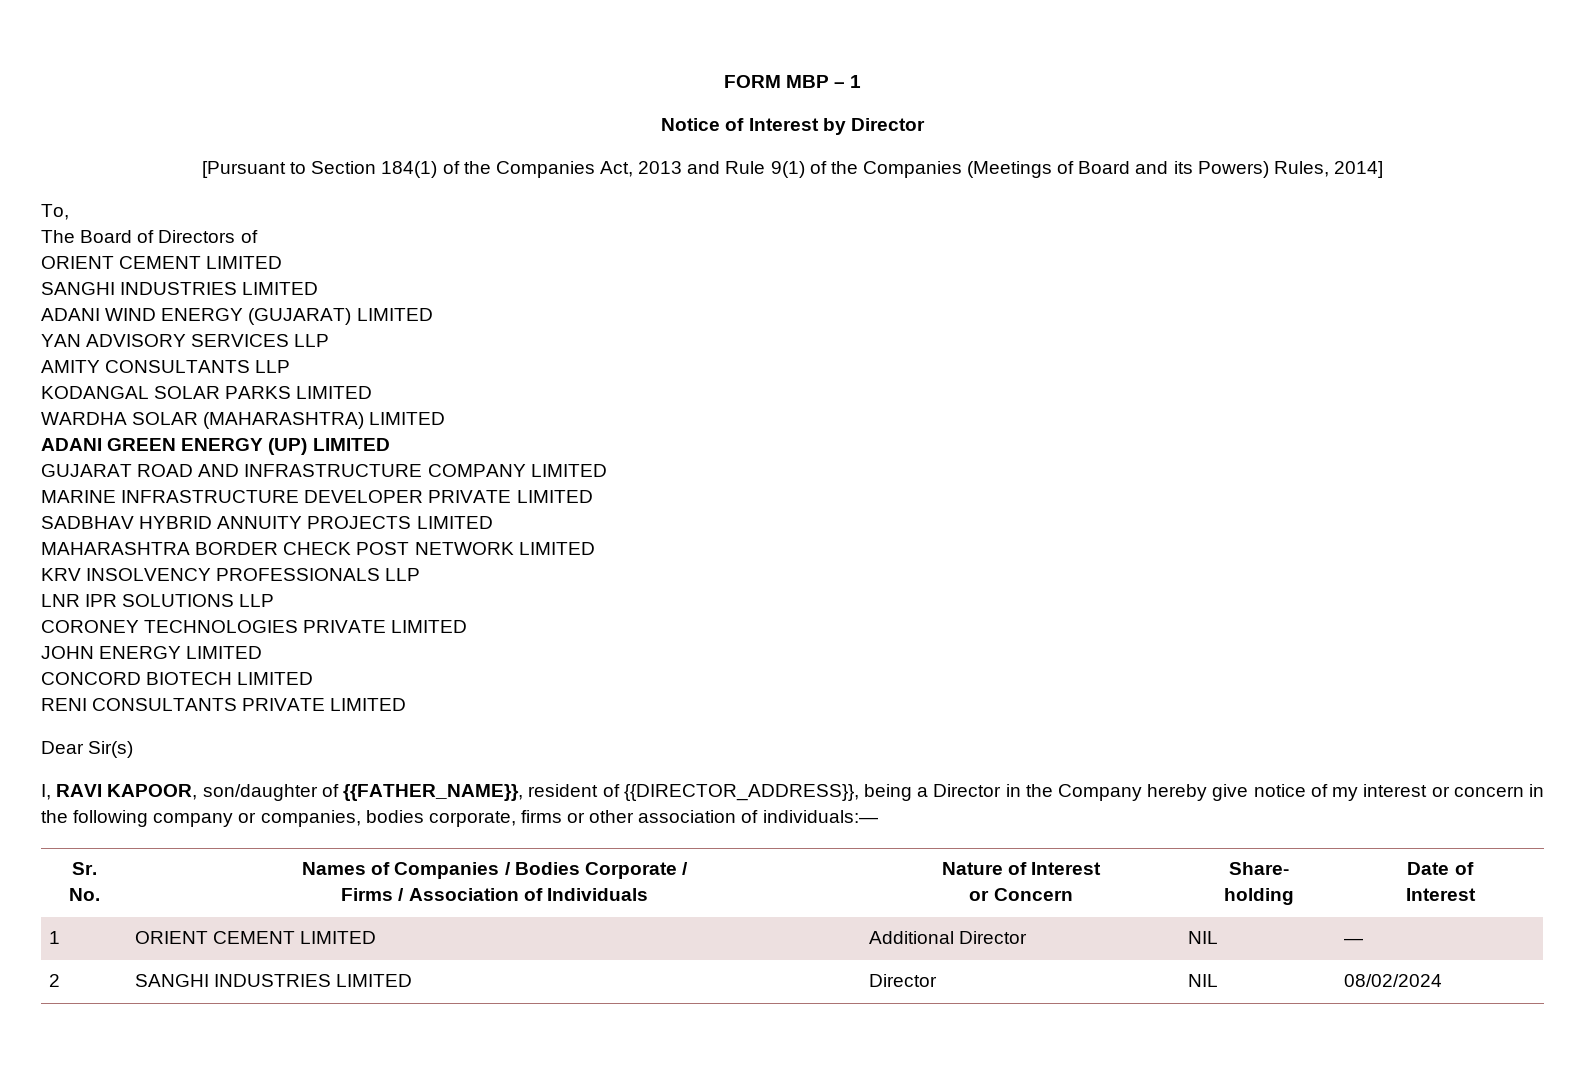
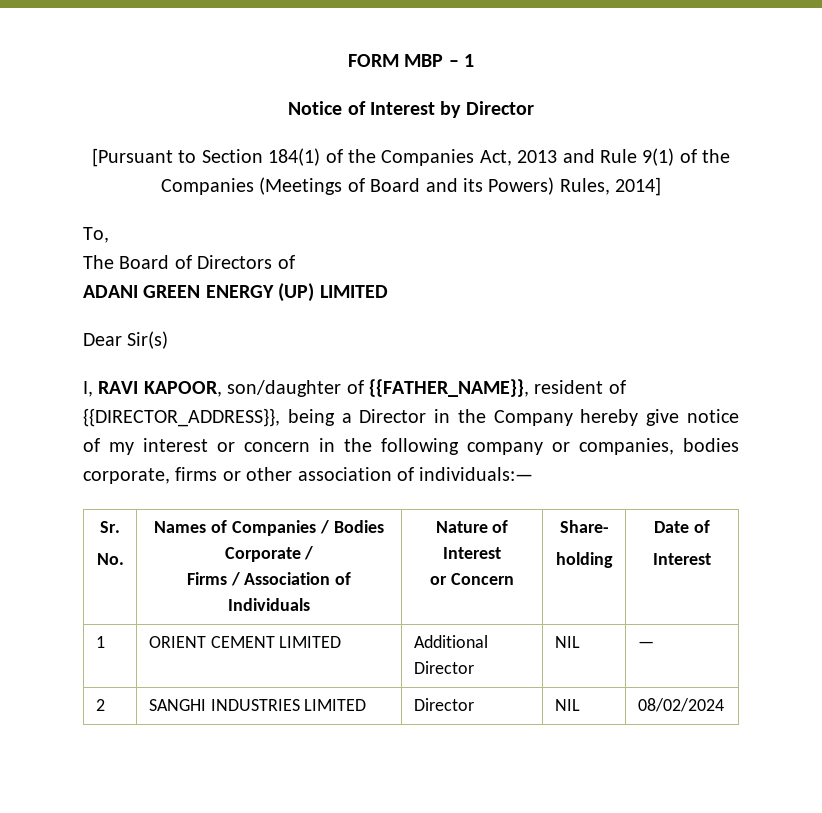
  The Board of Directors of
- ORIENT CEMENT LIMITED
- SANGHI INDUSTRIES LIMITED
- ADANI WIND ENERGY (GUJARAT) LIMITED
- YAN ADVISORY SERVICES LLP
- AMITY CONSULTANTS LLP
- KODANGAL SOLAR PARKS LIMITED
- WARDHA SOLAR (MAHARASHTRA) LIMITED
- GUJARAT ROAD AND INFRASTRUCTURE COMPANY LIMITED
- MARINE INFRASTRUCTURE DEVELOPER PRIVATE LIMITED
- SADBHAV HYBRID ANNUITY PROJECTS LIMITED
- MAHARASHTRA BORDER CHECK POST NETWORK LIMITED
- KRV INSOLVENCY PROFESSIONALS LLP
- LNR IPR SOLUTIONS LLP
- CORONEY TECHNOLOGIES PRIVATE LIMITED
- JOHN ENERGY LIMITED
- CONCORD BIOTECH LIMITED
- RENI CONSULTANTS PRIVATE LIMITED

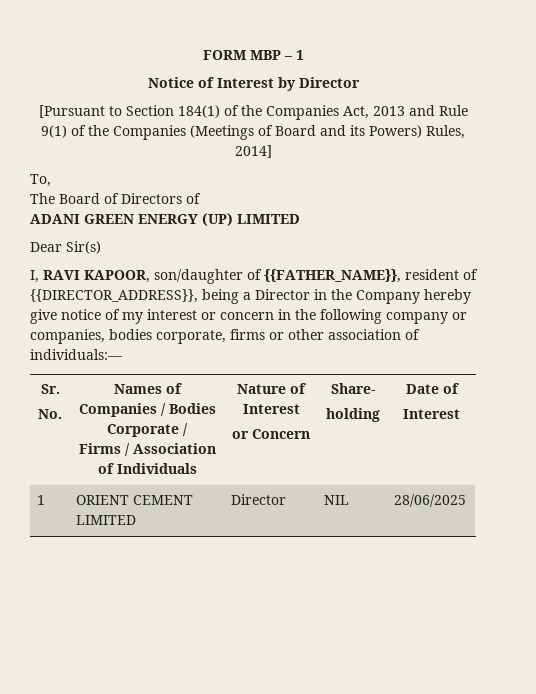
- 1 | ORIENT CEMENT LIMITED | Additional Director | NIL | —
- 2 | SANGHI INDUSTRIES LIMITED | Director | NIL | 08/02/2024
+ 1 | ORIENT CEMENT LIMITED | Director | NIL | 28/06/2025

